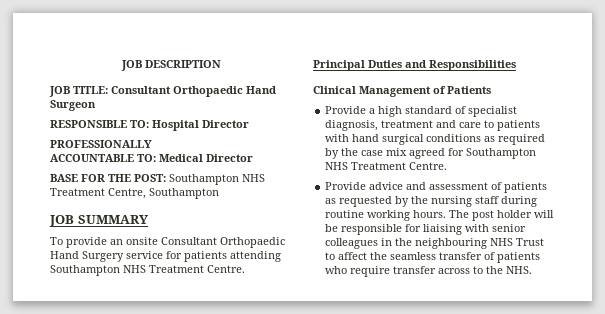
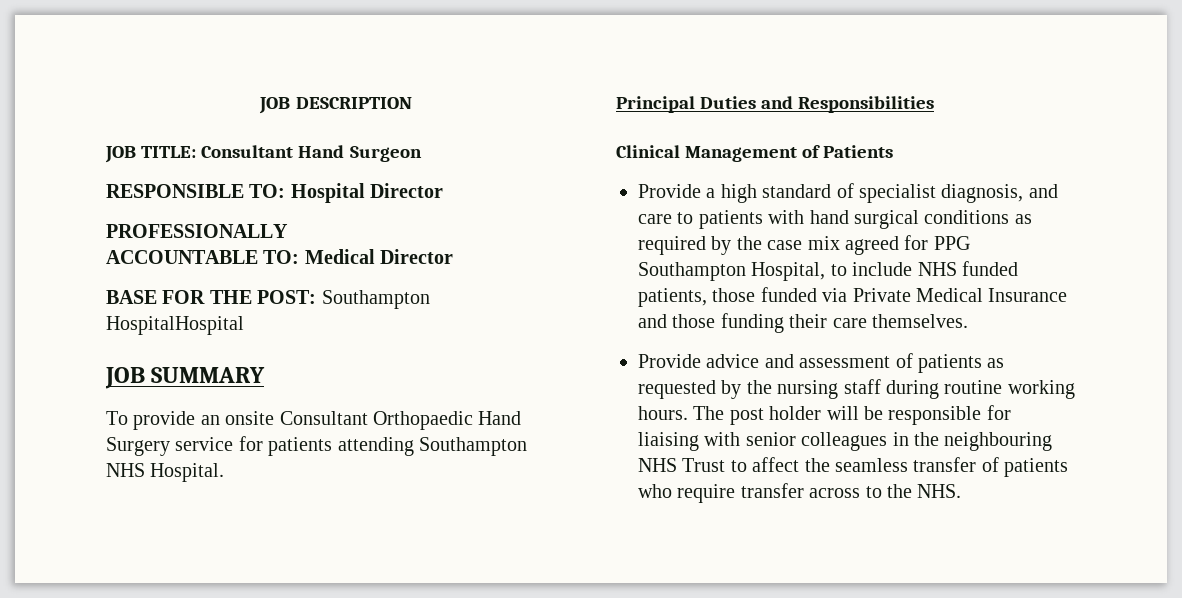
- JOB TITLE: Consultant Orthopaedic Hand Surgeon
+ JOB TITLE: Consultant Hand Surgeon
- BASE FOR THE POST: Southampton NHS Treatment Centre, Southampton
+ BASE FOR THE POST: Southampton HospitalHospital
- To provide an onsite Consultant Orthopaedic Hand Surgery service for patients attending Southampton NHS Treatment Centre.
+ To provide an onsite Consultant Orthopaedic Hand Surgery service for patients attending Southampton NHS Hospital.
- Provide a high standard of specialist diagnosis, treatment and care to patients with hand surgical conditions as required by the case mix agreed for Southampton NHS Treatment Centre.
+ Provide a high standard of specialist diagnosis, and care to patients with hand surgical conditions as required by the case mix agreed for PPG Southampton Hospital, to include NHS funded patients, those funded via Private Medical Insurance and those funding their care themselves.

